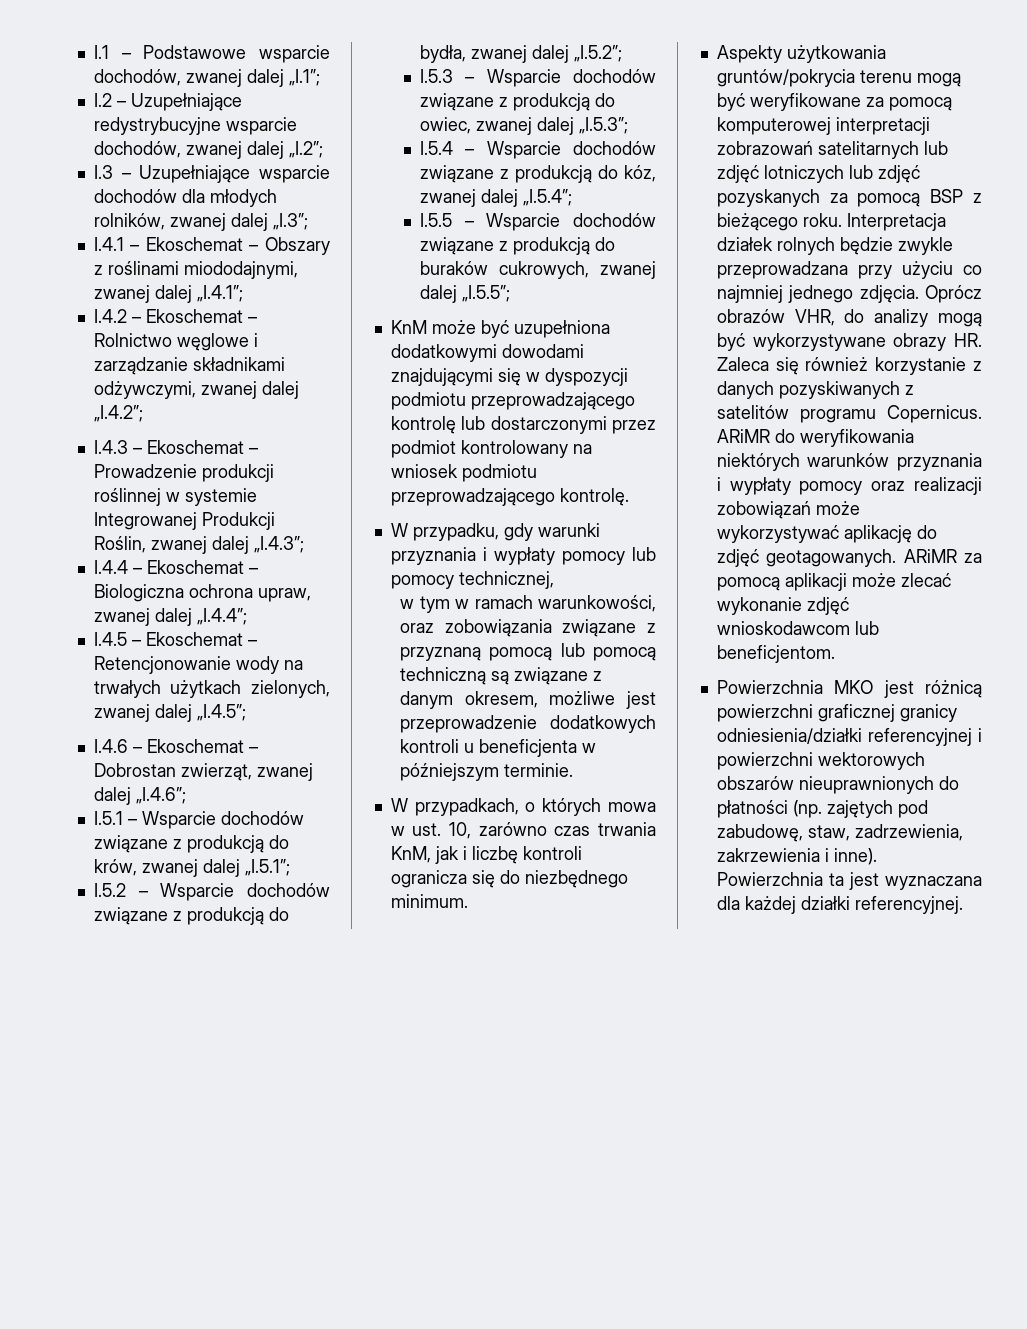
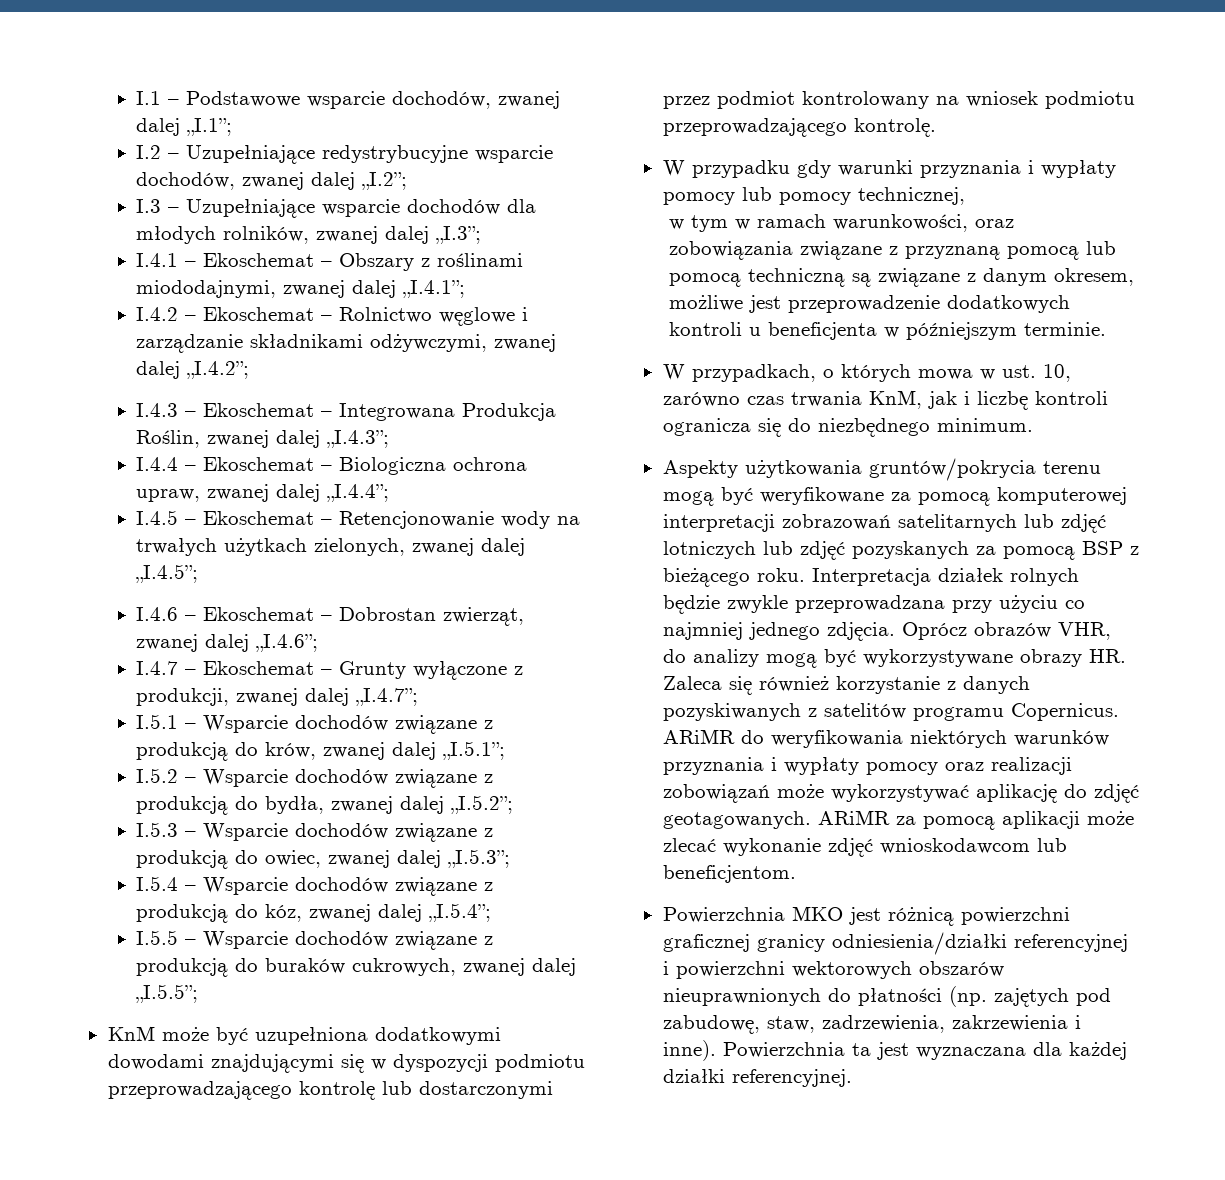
- I.4.3 – Ekoschemat – Prowadzenie produkcji roślinnej w systemie Integrowanej Produkcji Roślin, zwanej dalej „I.4.3”;
+ I.4.3 – Ekoschemat – Integrowana Produkcja Roślin, zwanej dalej „I.4.3”;
+ I.4.7 – Ekoschemat – Grunty wyłączone z produkcji, zwanej dalej „I.4.7”;
- W przypadku, gdy warunki przyznania i wypłaty pomocy lub pomocy technicznej,
+ W przypadku gdy warunki przyznania i wypłaty pomocy lub pomocy technicznej,

